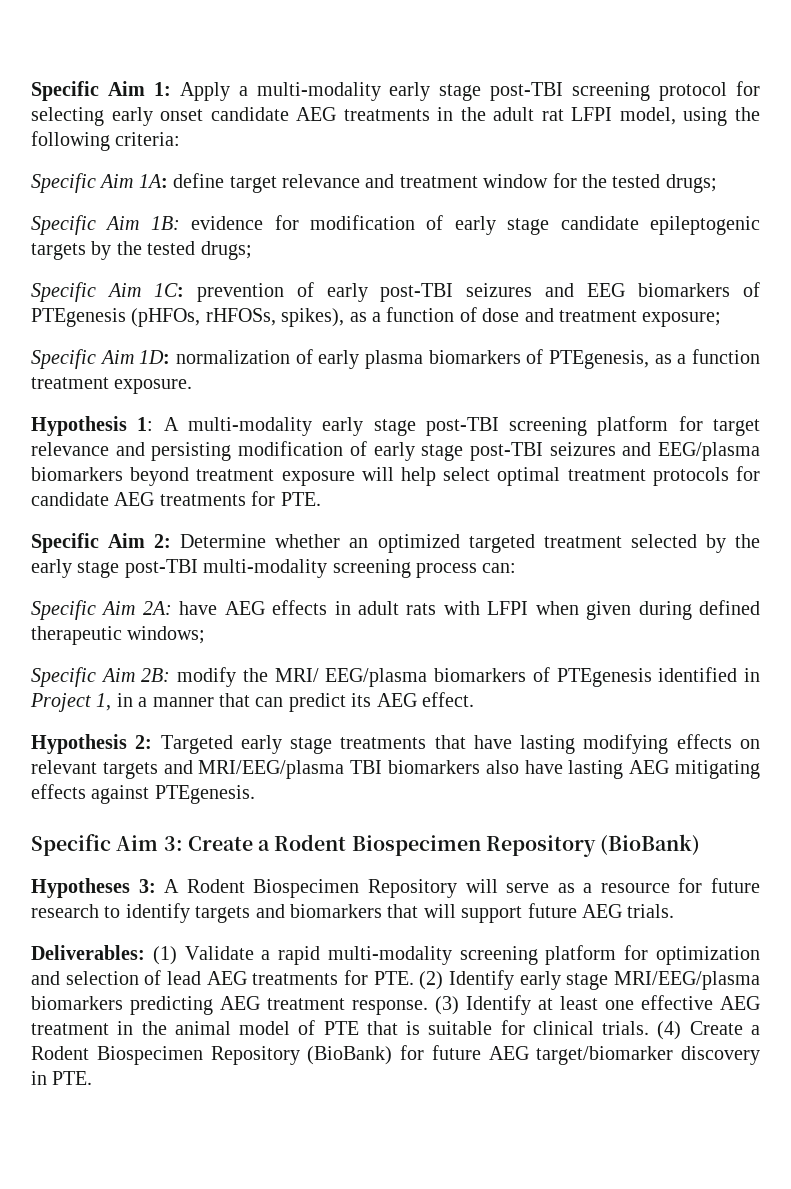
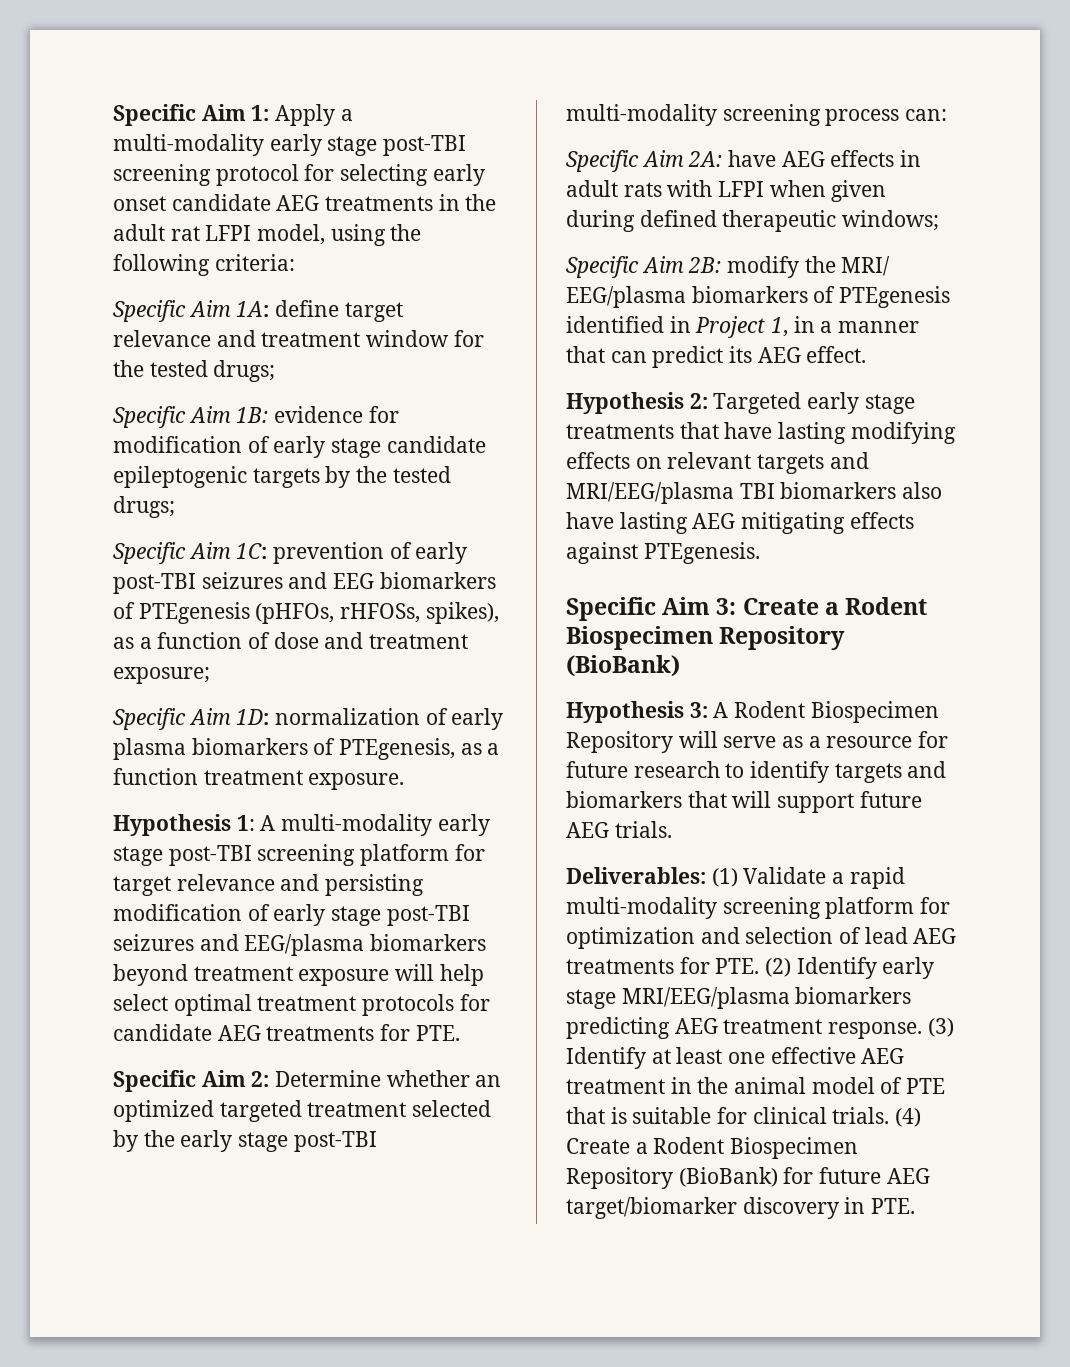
- Hypotheses 3: A Rodent Biospecimen Repository will serve as a resource for future research to identify targets and biomarkers that will support future AEG trials.
+ Hypothesis 3: A Rodent Biospecimen Repository will serve as a resource for future research to identify targets and biomarkers that will support future AEG trials.

